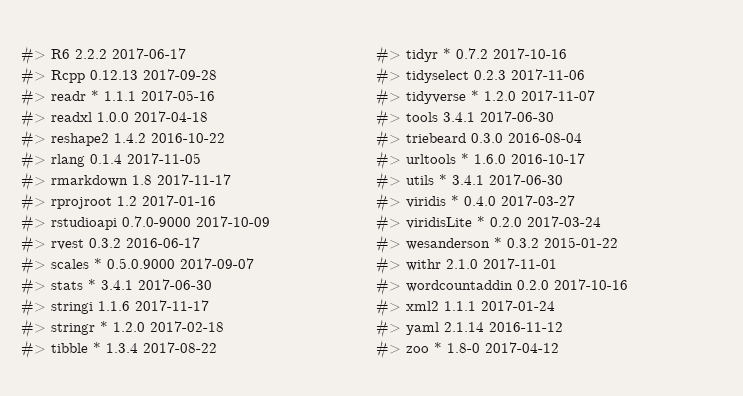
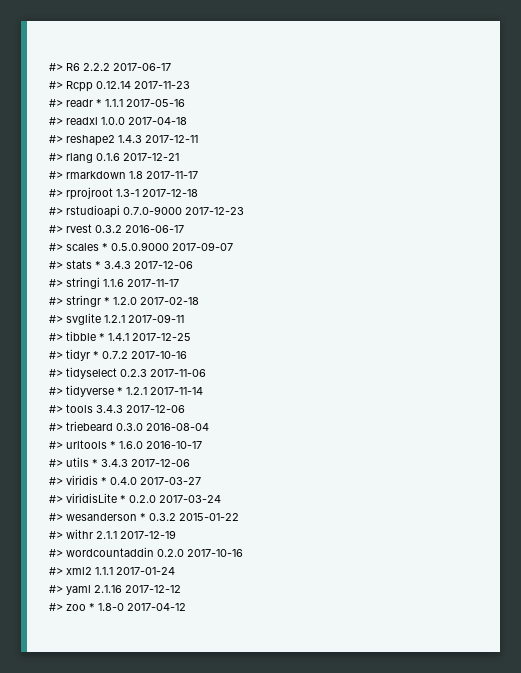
- #> Rcpp 0.12.13 2017-09-28
+ #> Rcpp 0.12.14 2017-11-23
- #> reshape2 1.4.2 2016-10-22
+ #> reshape2 1.4.3 2017-12-11
- #> rlang 0.1.4 2017-11-05
+ #> rlang 0.1.6 2017-12-21
- #> rprojroot 1.2 2017-01-16
+ #> rprojroot 1.3-1 2017-12-18
- #> rstudioapi 0.7.0-9000 2017-10-09
+ #> rstudioapi 0.7.0-9000 2017-12-23
- #> stats * 3.4.1 2017-06-30
+ #> stats * 3.4.3 2017-12-06
+ #> svglite 1.2.1 2017-09-11
- #> tibble * 1.3.4 2017-08-22
+ #> tibble * 1.4.1 2017-12-25
- #> tidyverse * 1.2.0 2017-11-07
+ #> tidyverse * 1.2.1 2017-11-14
- #> tools 3.4.1 2017-06-30
+ #> tools 3.4.3 2017-12-06
- #> utils * 3.4.1 2017-06-30
+ #> utils * 3.4.3 2017-12-06
- #> withr 2.1.0 2017-11-01
+ #> withr 2.1.1 2017-12-19
- #> yaml 2.1.14 2016-11-12
+ #> yaml 2.1.16 2017-12-12

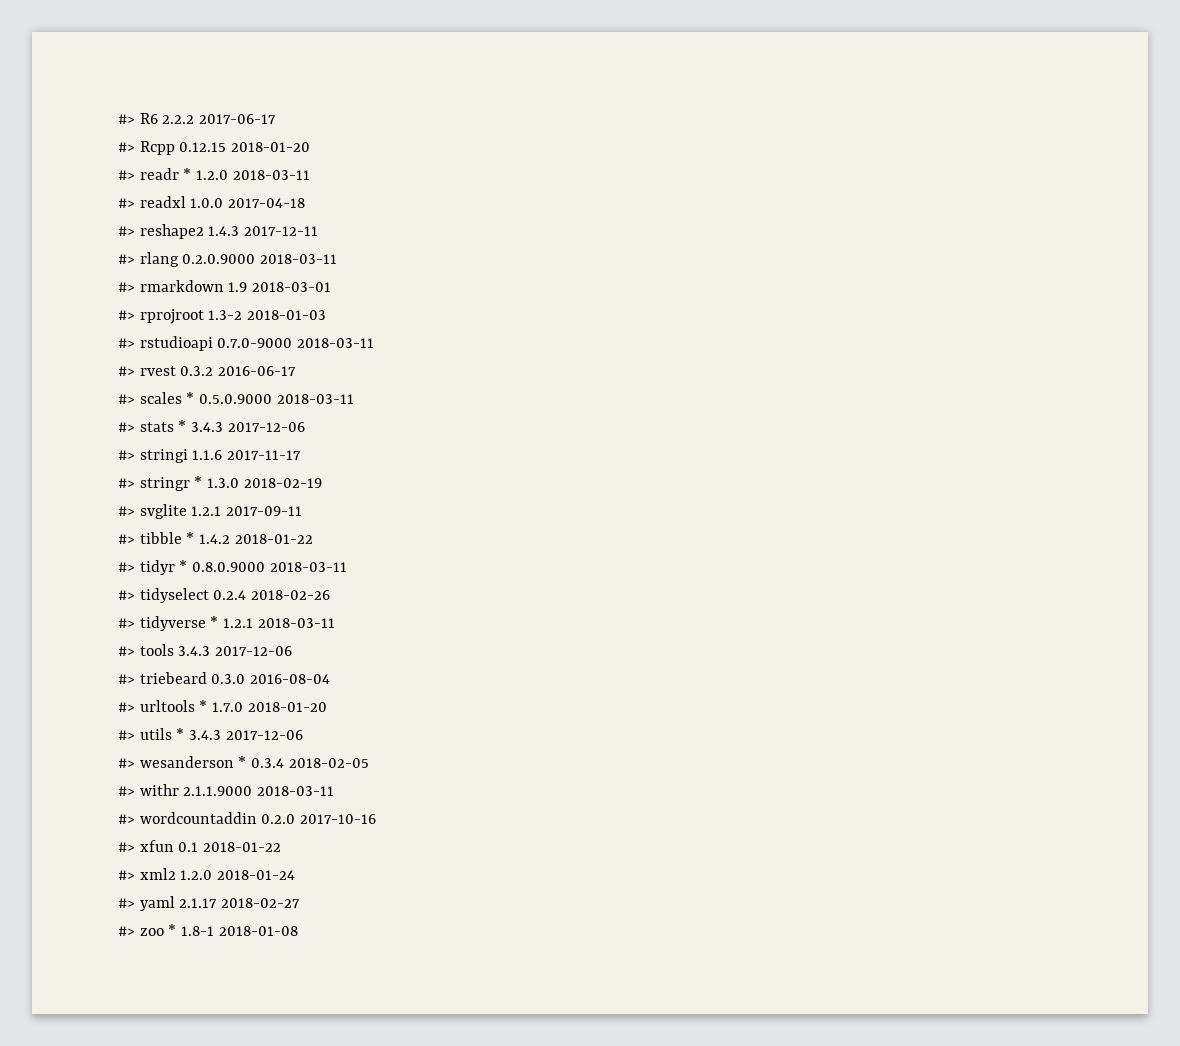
- #> Rcpp 0.12.14 2017-11-23
+ #> Rcpp 0.12.15 2018-01-20
- #> readr * 1.1.1 2017-05-16
+ #> readr * 1.2.0 2018-03-11
- #> rlang 0.1.6 2017-12-21
+ #> rlang 0.2.0.9000 2018-03-11
- #> rmarkdown 1.8 2017-11-17
+ #> rmarkdown 1.9 2018-03-01
- #> rprojroot 1.3-1 2017-12-18
+ #> rprojroot 1.3-2 2018-01-03
- #> rstudioapi 0.7.0-9000 2017-12-23
+ #> rstudioapi 0.7.0-9000 2018-03-11
- #> scales * 0.5.0.9000 2017-09-07
+ #> scales * 0.5.0.9000 2018-03-11
- #> stringr * 1.2.0 2017-02-18
+ #> stringr * 1.3.0 2018-02-19
- #> tibble * 1.4.1 2017-12-25
+ #> tibble * 1.4.2 2018-01-22
- #> tidyr * 0.7.2 2017-10-16
+ #> tidyr * 0.8.0.9000 2018-03-11
- #> tidyselect 0.2.3 2017-11-06
+ #> tidyselect 0.2.4 2018-02-26
- #> tidyverse * 1.2.1 2017-11-14
+ #> tidyverse * 1.2.1 2018-03-11
- #> urltools * 1.6.0 2016-10-17
+ #> urltools * 1.7.0 2018-01-20
- #> viridis * 0.4.0 2017-03-27
- #> viridisLite * 0.2.0 2017-03-24
- #> wesanderson * 0.3.2 2015-01-22
+ #> wesanderson * 0.3.4 2018-02-05
- #> withr 2.1.1 2017-12-19
+ #> withr 2.1.1.9000 2018-03-11
+ #> xfun 0.1 2018-01-22
- #> xml2 1.1.1 2017-01-24
+ #> xml2 1.2.0 2018-01-24
- #> yaml 2.1.16 2017-12-12
+ #> yaml 2.1.17 2018-02-27
- #> zoo * 1.8-0 2017-04-12
+ #> zoo * 1.8-1 2018-01-08

